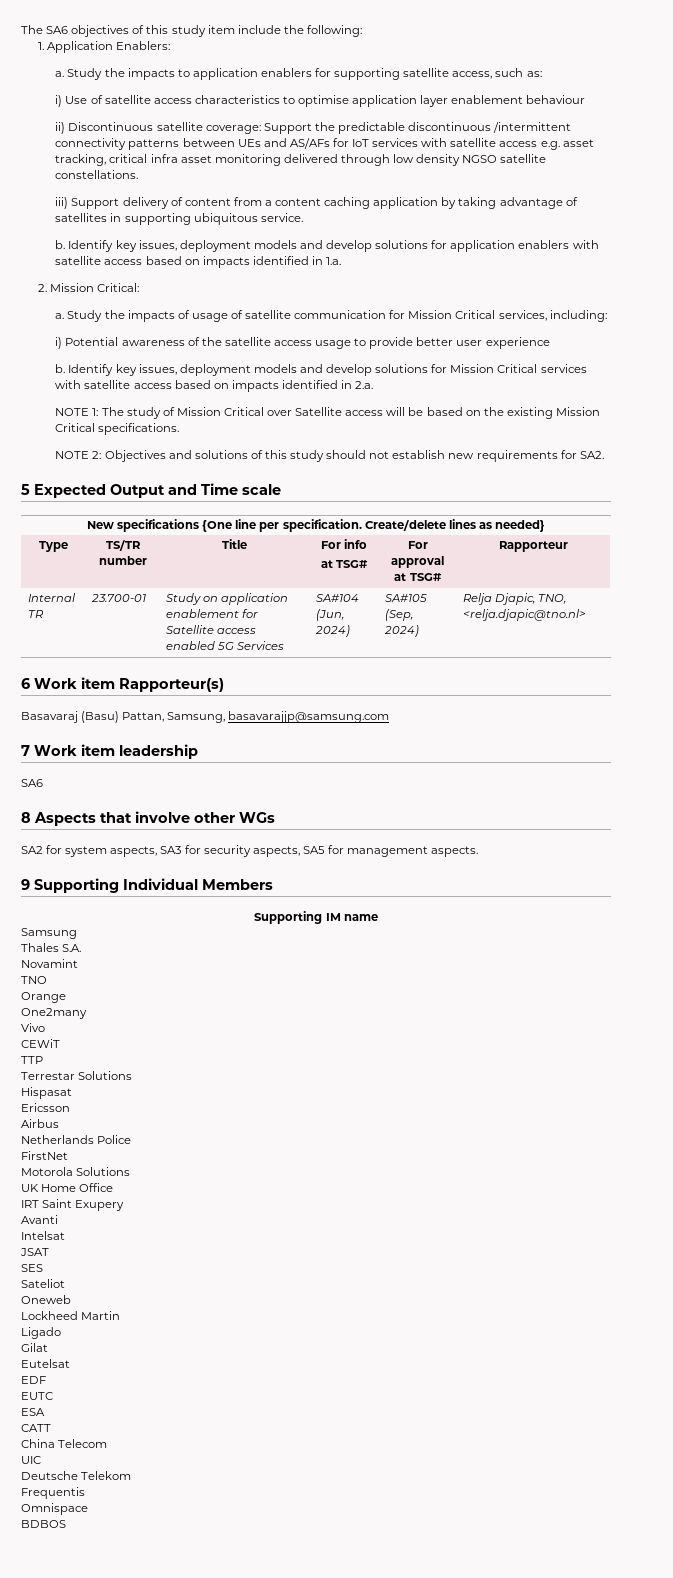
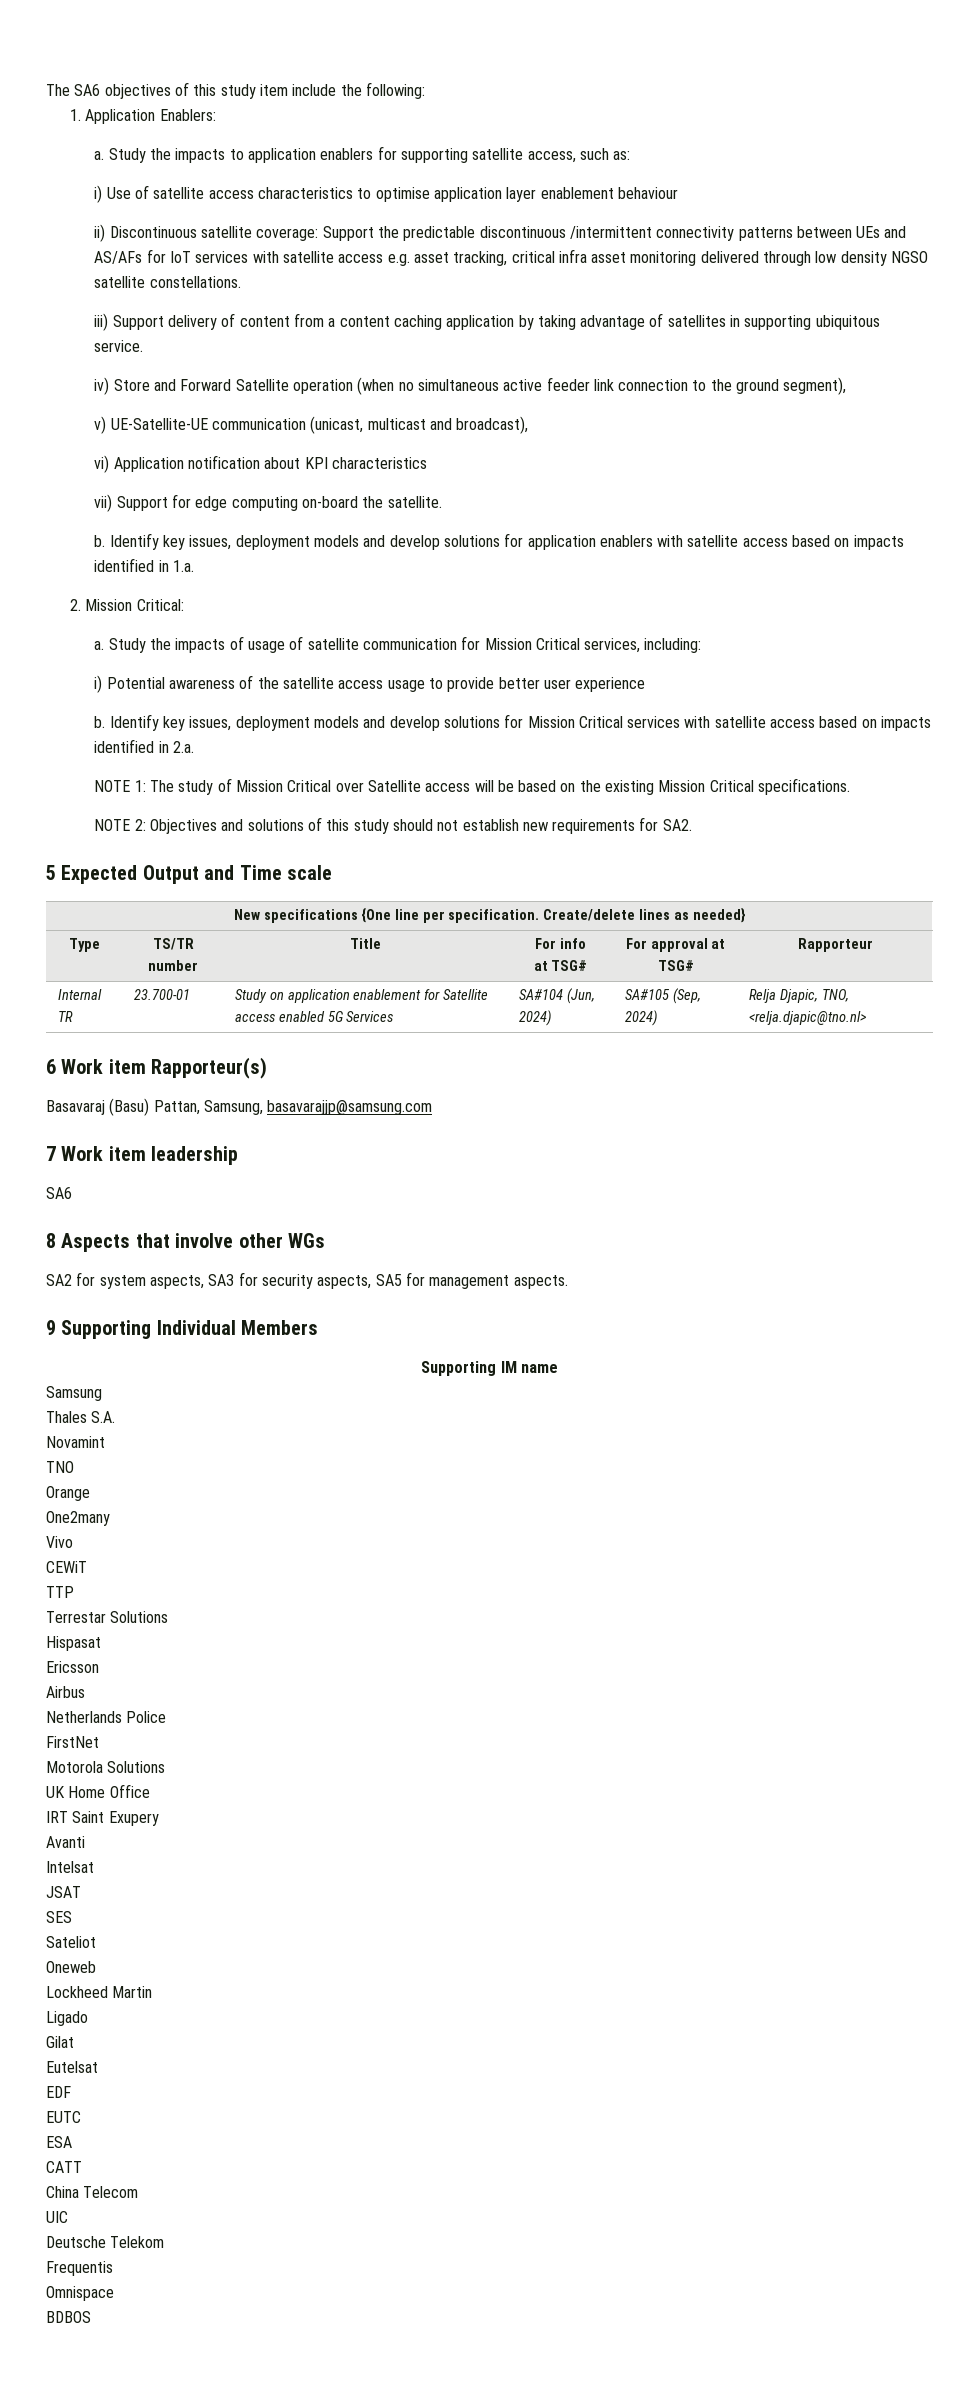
+ iv) Store and Forward Satellite operation (when no simultaneous active feeder link connection to the ground segment),
+ v) UE-Satellite-UE communication (unicast, multicast and broadcast),
+ vi) Application notification about KPI characteristics
+ vii) Support for edge computing on-board the satellite.

